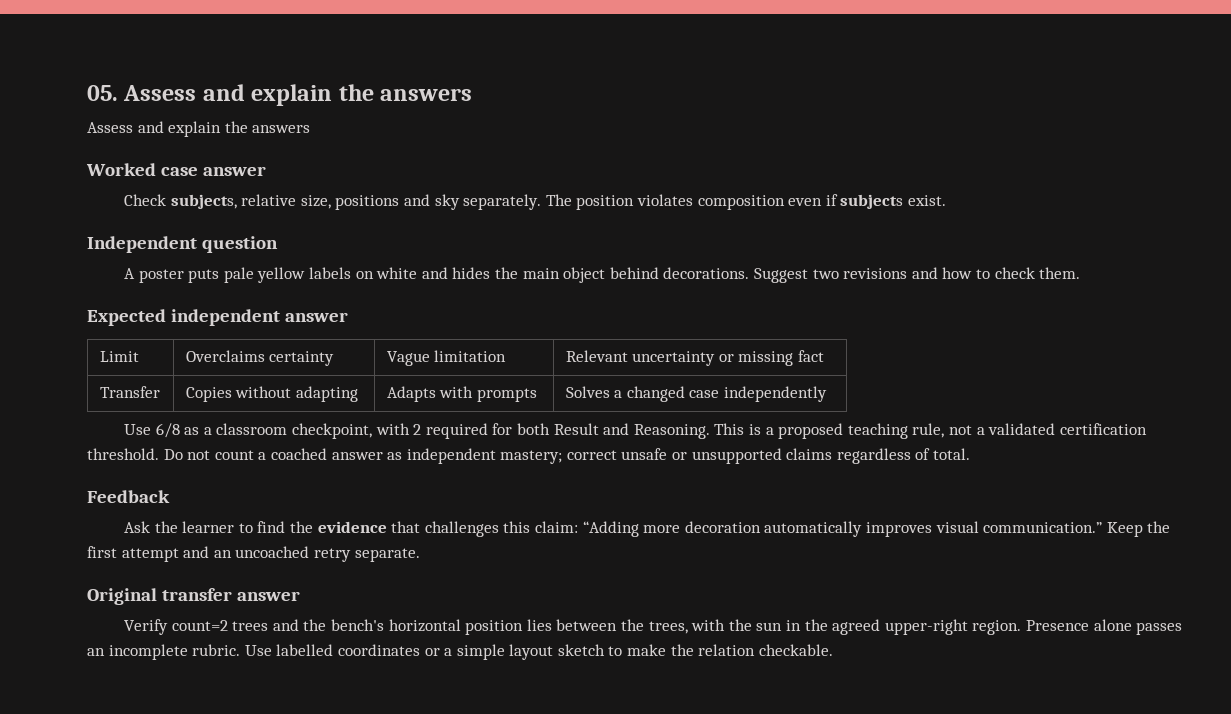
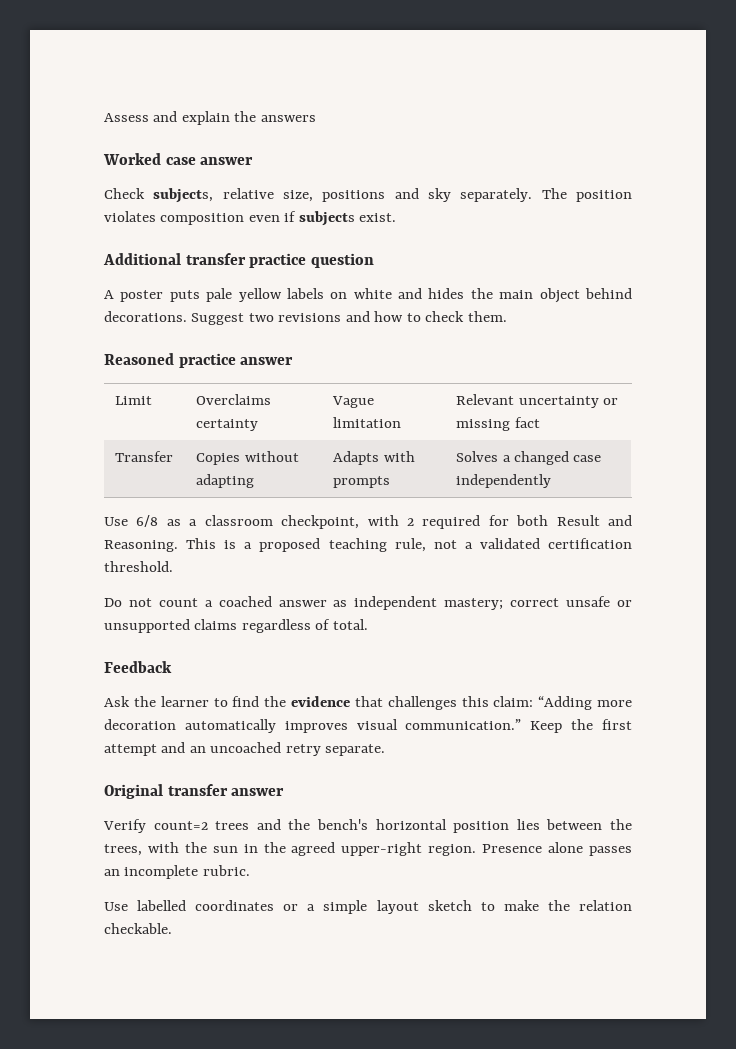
- 05. Assess and explain the answers
- Independent question
+ Additional transfer practice question
- Expected independent answer
+ Reasoned practice answer
- This is a proposed teaching rule, not a validated certification threshold. Do not count a coached answer as independent mastery; correct unsafe or unsupported claims regardless of total.
+ This is a proposed teaching rule, not a validated certification threshold.
+ Do not count a coached answer as independent mastery; correct unsafe or unsupported claims regardless of total.
- Presence alone passes an incomplete rubric. Use labelled coordinates or a simple layout sketch to make the relation checkable.
+ Presence alone passes an incomplete rubric.
+ Use labelled coordinates or a simple layout sketch to make the relation checkable.

